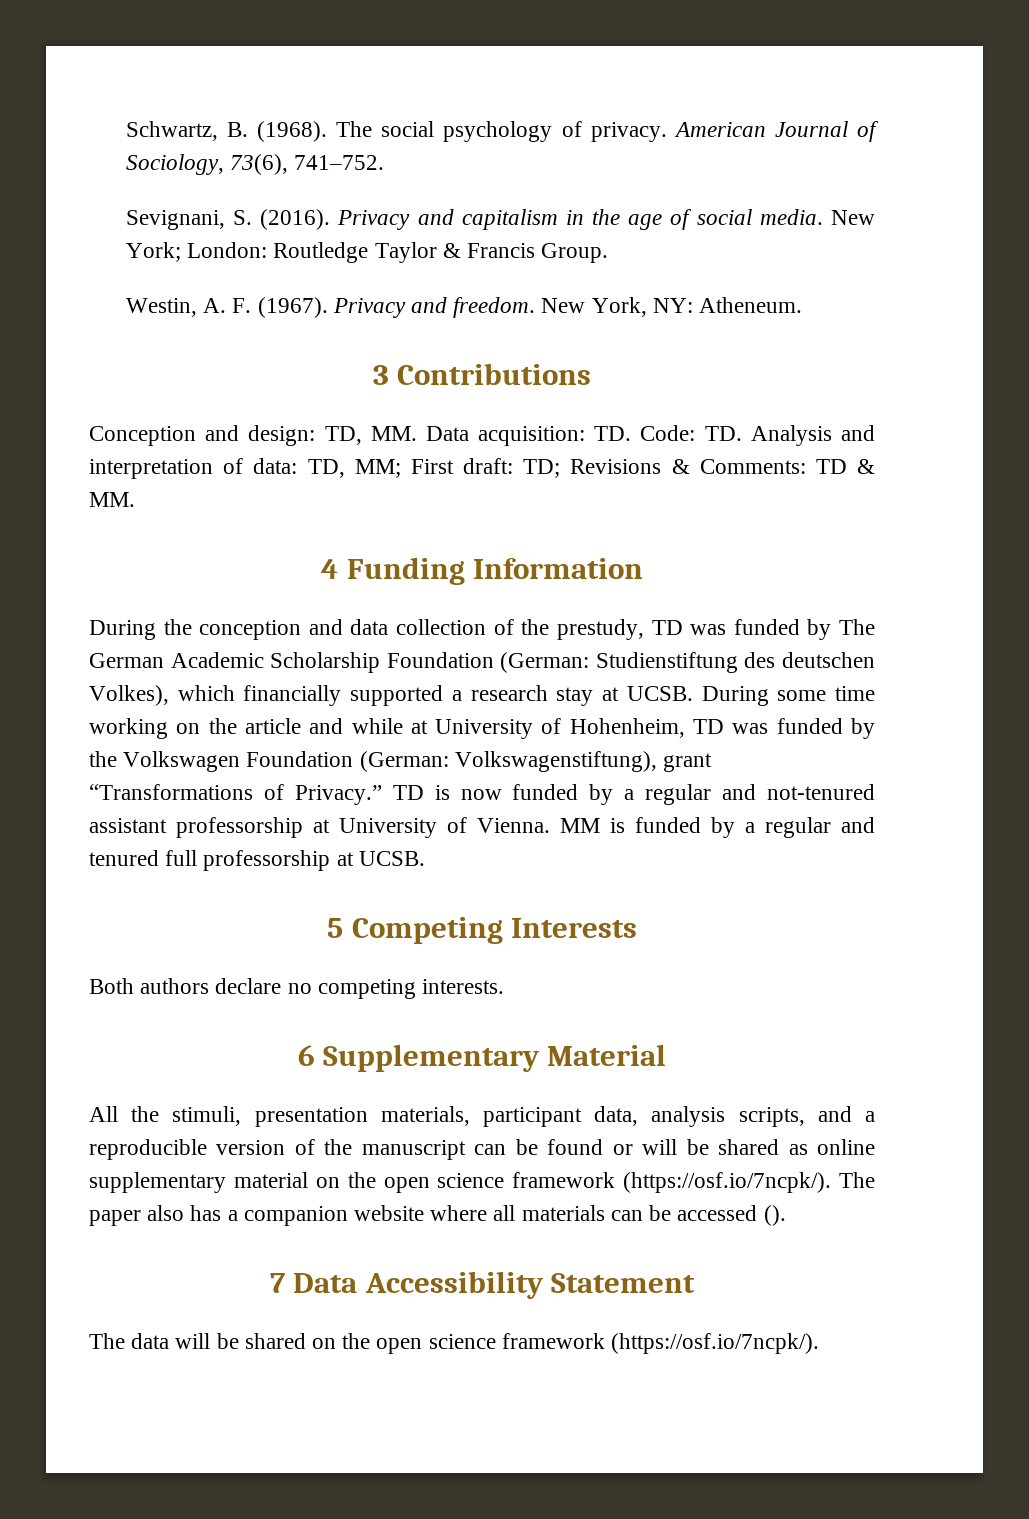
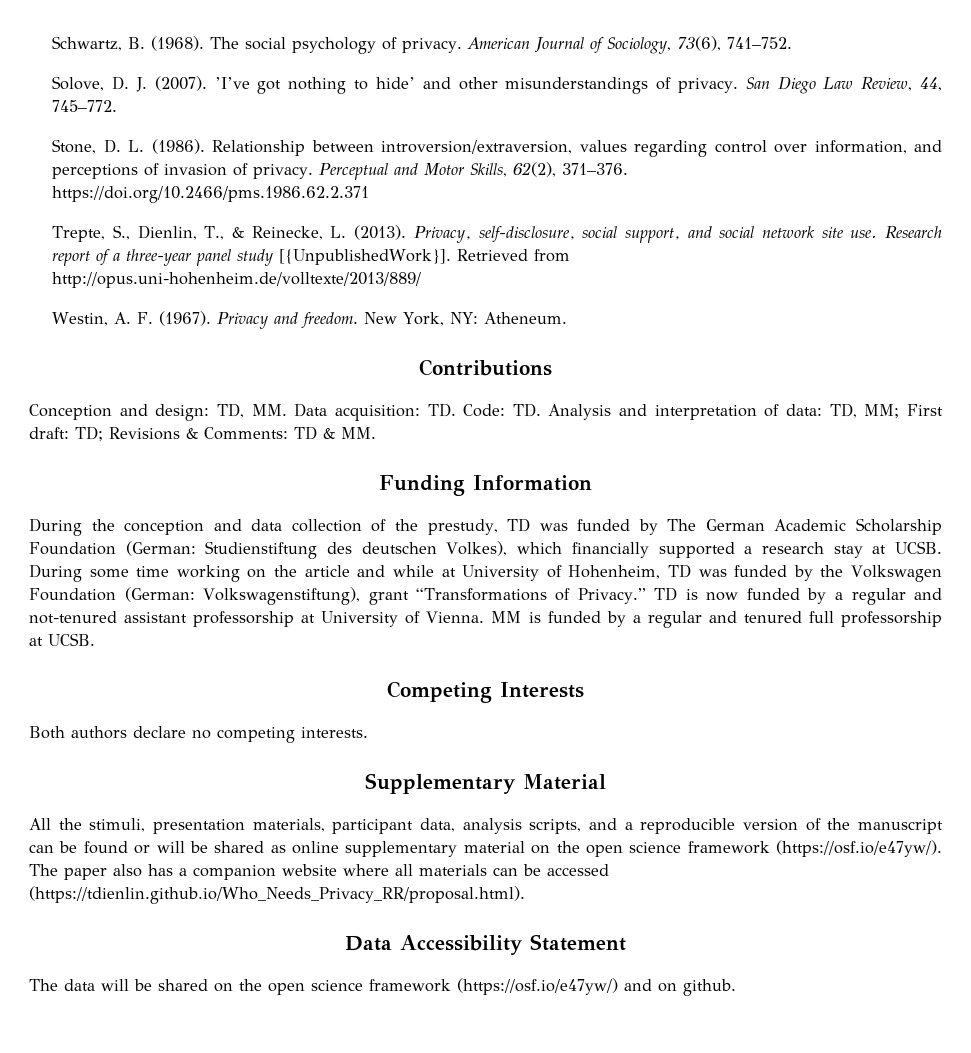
- Sevignani, S. (2016). Privacy and capitalism in the age of social media. New York; London: Routledge Taylor & Francis Group.
+ Solove, D. J. (2007). ’I’ve got nothing to hide’ and other misunderstandings of privacy. San Diego Law Review, 44, 745–772.
+ Stone, D. L. (1986). Relationship between introversion/extraversion, values regarding control over information, and perceptions of invasion of privacy. Perceptual and Motor Skills, 62(2), 371–376. https://doi.org/10.2466/pms.1986.62.2.371
+ Trepte, S., Dienlin, T., & Reinecke, L. (2013). Privacy, self-disclosure, social support, and social network site use. Research report of a three-year panel study [{UnpublishedWork}]. Retrieved from http://opus.uni-hohenheim.de/volltexte/2013/889/
- 3 Contributions
+ Contributions
- 4 Funding Information
+ Funding Information
- 5 Competing Interests
+ Competing Interests
- 6 Supplementary Material
+ Supplementary Material
- All the stimuli, presentation materials, participant data, analysis scripts, and a reproducible version of the manuscript can be found or will be shared as online supplementary material on the open science framework (https://osf.io/7ncpk/). The paper also has a companion website where all materials can be accessed ().
- 7 Data Accessibility Statement
+ All the stimuli, presentation materials, participant data, analysis scripts, and a reproducible version of the manuscript can be found or will be shared as online supplementary material on the open science framework (https://osf.io/e47yw/). The paper also has a companion website where all materials can be accessed (https://tdienlin.github.io/Who_Needs_Privacy_RR/proposal.html).
+ Data Accessibility Statement
- The data will be shared on the open science framework (https://osf.io/7ncpk/).
+ The data will be shared on the open science framework (https://osf.io/e47yw/) and on github.

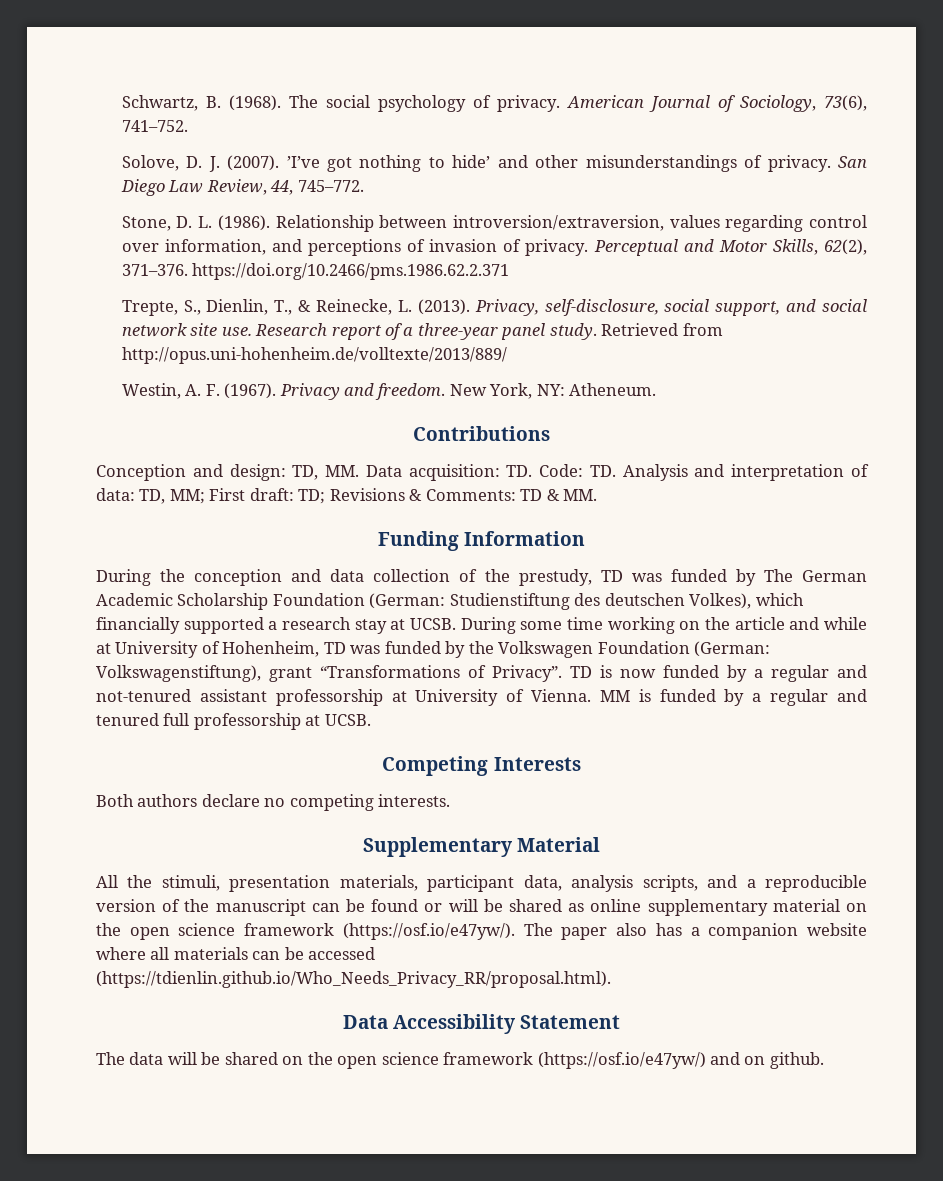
- Research report of a three-year panel study [{UnpublishedWork}].
+ Research report of a three-year panel study.
- During some time working on the article and while at University of Hohenheim, TD was funded by the Volkswagen Foundation (German: Volkswagenstiftung), grant “Transformations of Privacy.”
+ During some time working on the article and while at University of Hohenheim, TD was funded by the Volkswagen Foundation (German: Volkswagenstiftung), grant “Transformations of Privacy”.

